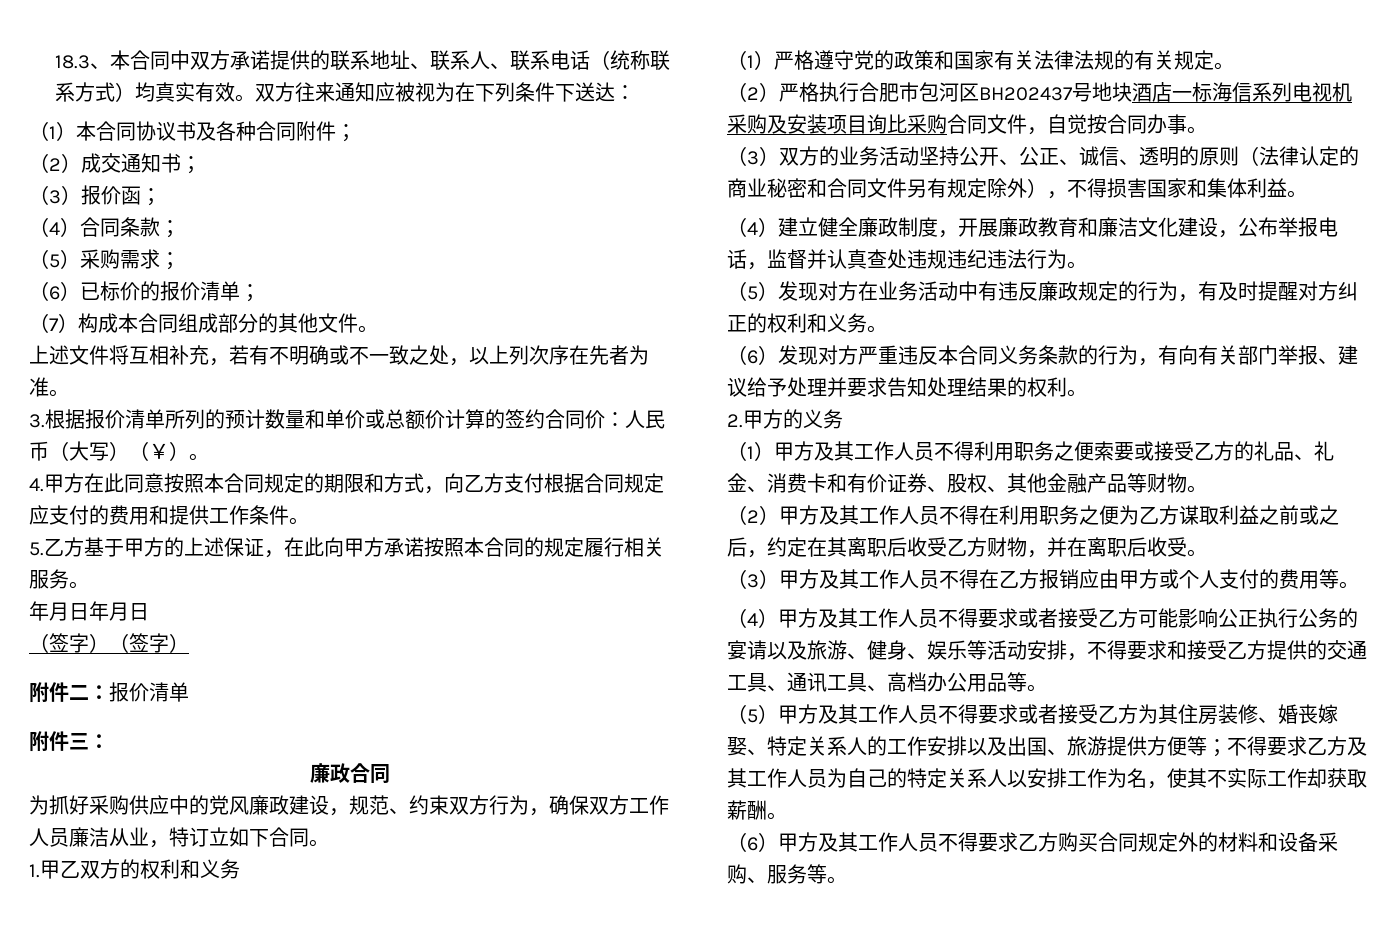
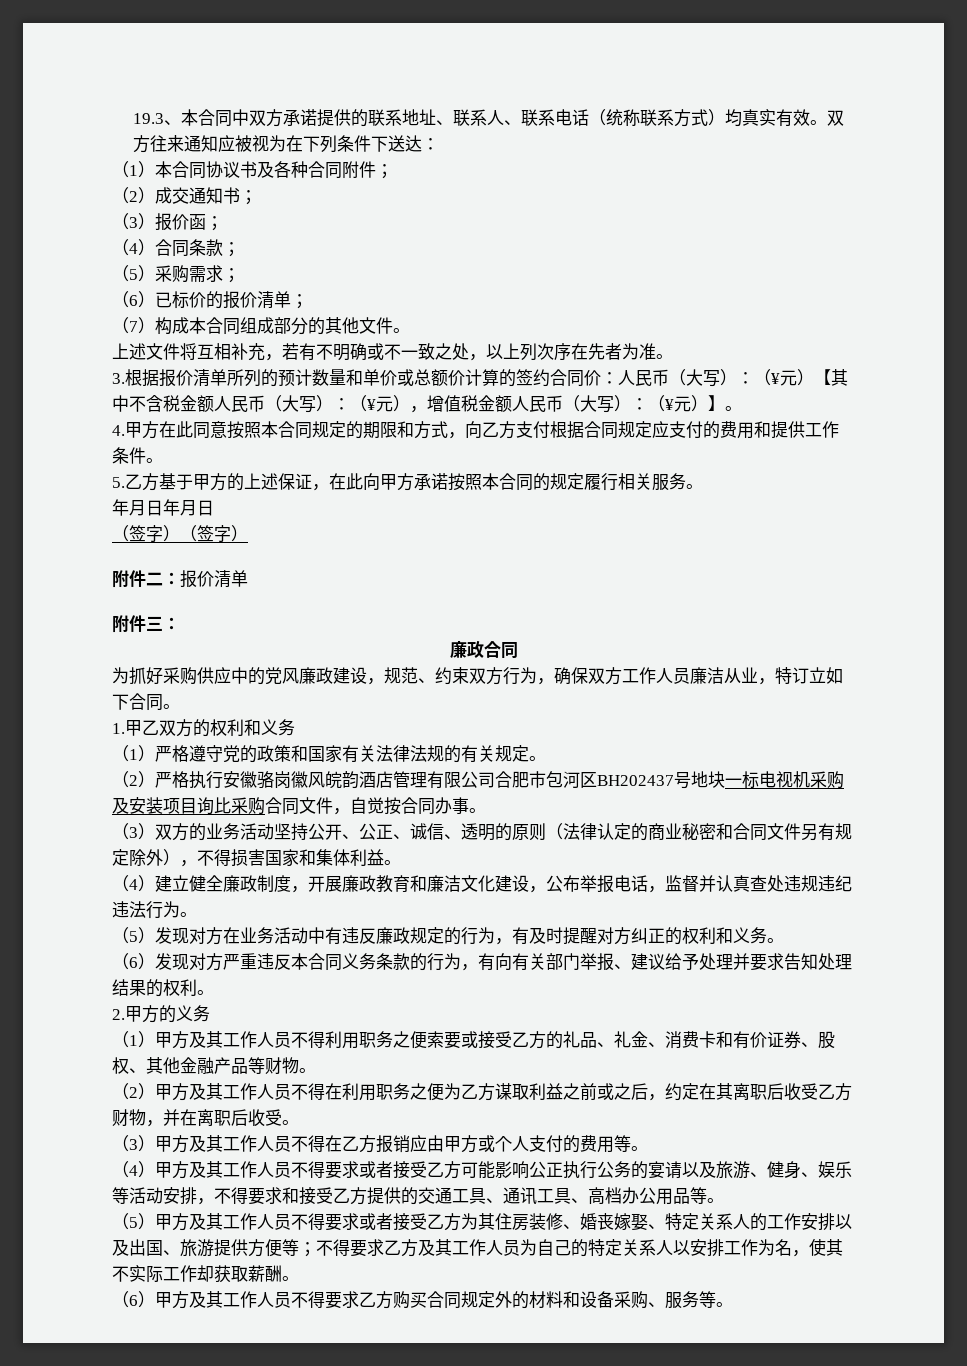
- 18.3、本合同中双方承诺提供的联系地址、联系人、联系电话（统称联系方式）均真实有效。
+ 19.3、本合同中双方承诺提供的联系地址、联系人、联系电话（统称联系方式）均真实有效。
- 3.根据报价清单所列的预计数量和单价或总额价计算的签约合同价：人民币（大写）（￥）。
+ 3.根据报价清单所列的预计数量和单价或总额价计算的签约合同价：人民币（大写）：（¥元）【其中不含税金额人民币（大写）：（¥元），增值税金额人民币（大写）：（¥元）】。
- （2）严格执行合肥市包河区BH202437号地块酒店一标海信系列电视机采购及安装项目询比采购合同文件，自觉按合同办事。
+ （2）严格执行安徽骆岗徽风皖韵酒店管理有限公司合肥市包河区BH202437号地块一标电视机采购及安装项目询比采购合同文件，自觉按合同办事。

